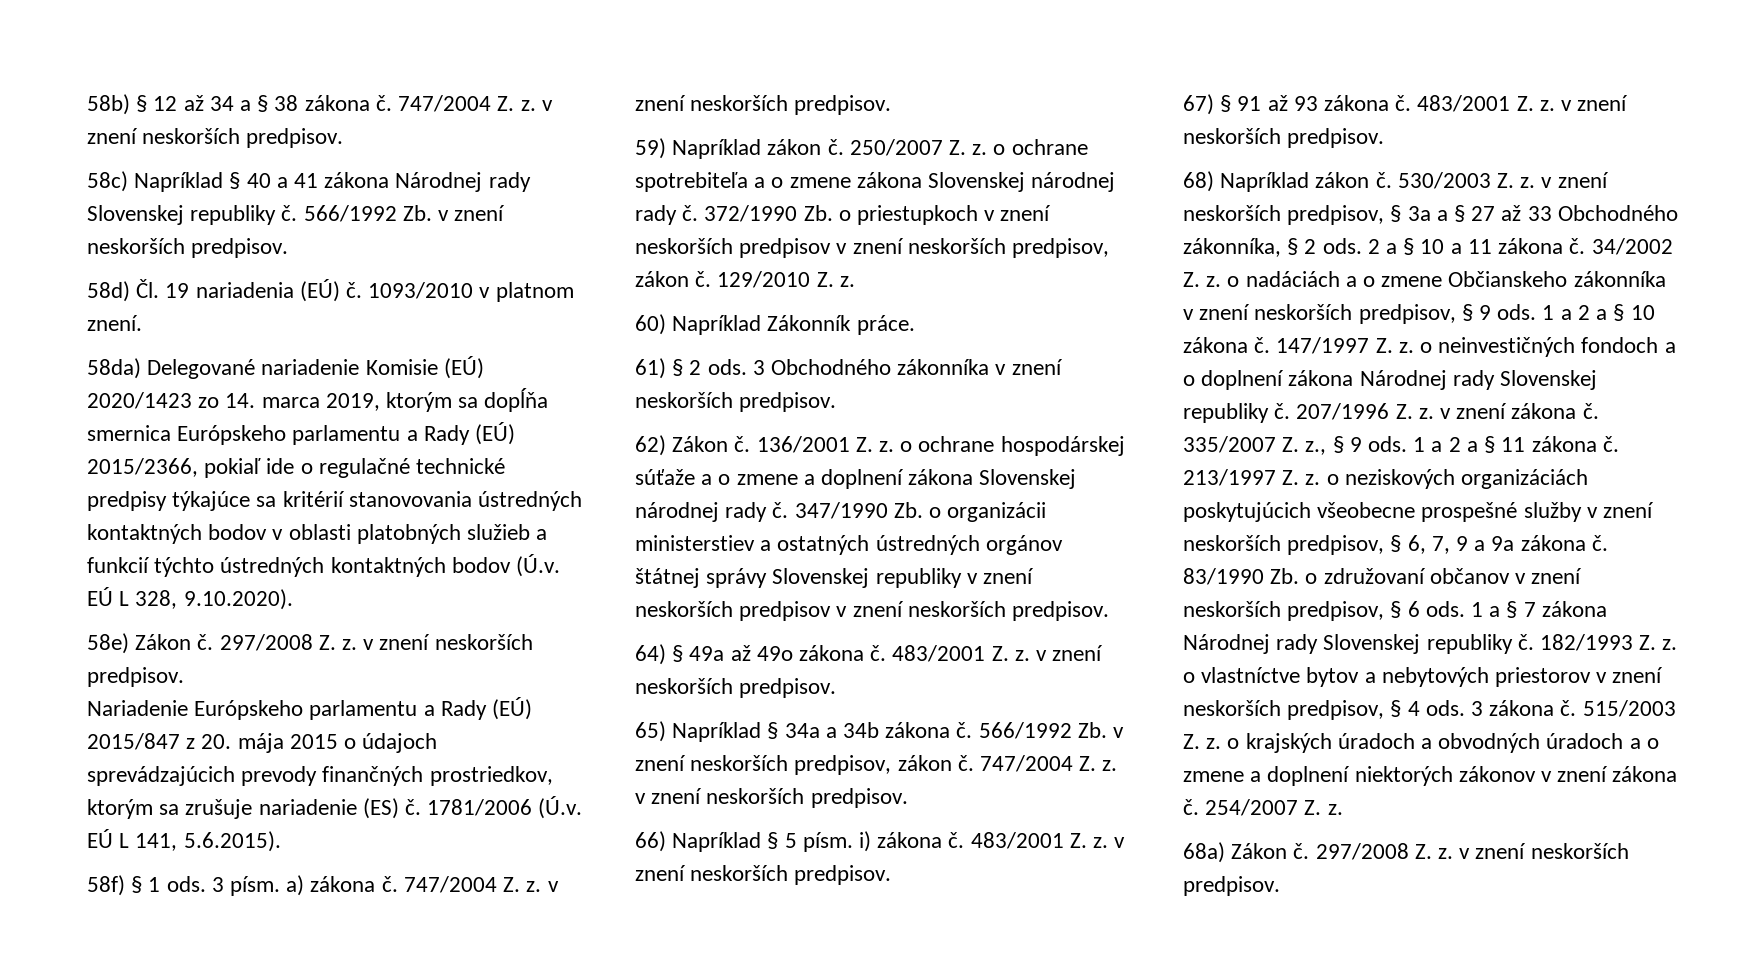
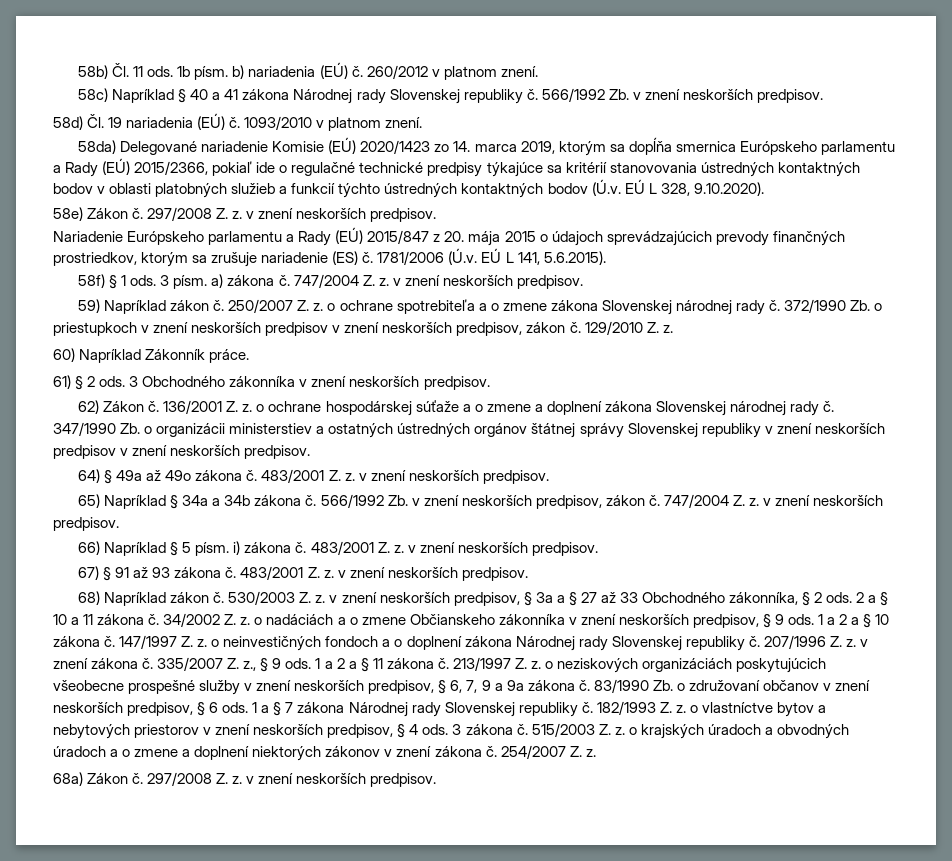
- 58b) § 12 až 34 a § 38 zákona č. 747/2004 Z. z. v znení neskorších predpisov.
+ 58b) Čl. 11 ods. 1b písm. b) nariadenia (EÚ) č. 260/2012 v platnom znení.

